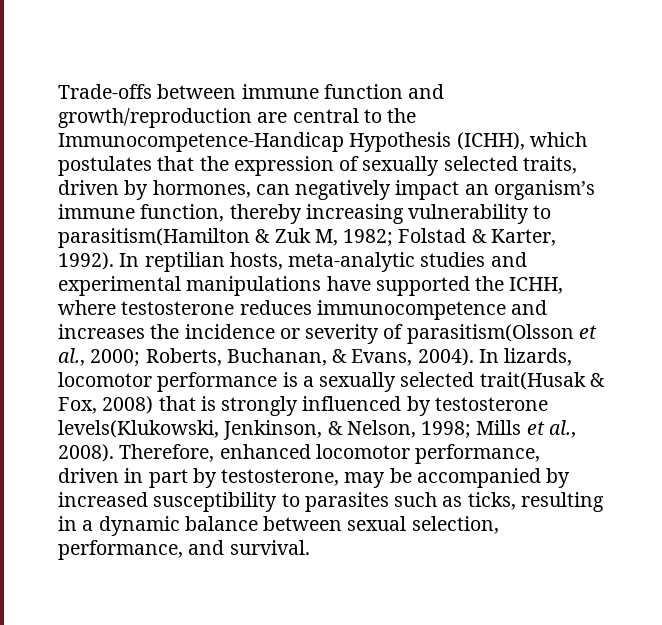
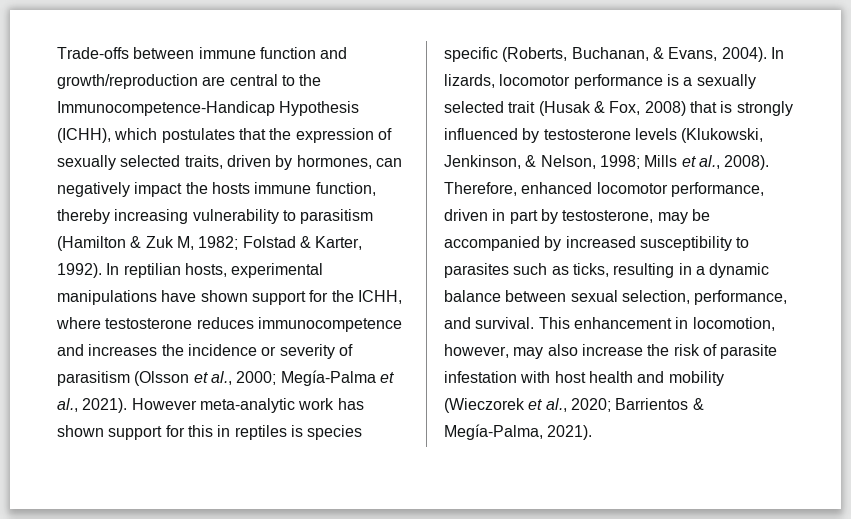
- Trade-offs between immune function and growth/reproduction are central to the Immunocompetence-Handicap Hypothesis (ICHH), which postulates that the expression of sexually selected traits, driven by hormones, can negatively impact an organism’s immune function, thereby increasing vulnerability to parasitism(Hamilton & Zuk M, 1982; Folstad & Karter, 1992).
+ Trade-offs between immune function and growth/reproduction are central to the Immunocompetence-Handicap Hypothesis (ICHH), which postulates that the expression of sexually selected traits, driven by hormones, can negatively impact the hosts immune function, thereby increasing vulnerability to parasitism (Hamilton & Zuk M, 1982; Folstad & Karter, 1992).
- In reptilian hosts, meta-analytic studies and experimental manipulations have supported the ICHH, where testosterone reduces immunocompetence and increases the incidence or severity of parasitism(Olsson et al., 2000; Roberts, Buchanan, & Evans, 2004).
+ In reptilian hosts, experimental manipulations have shown support for the ICHH, where testosterone reduces immunocompetence and increases the incidence or severity of parasitism (Olsson et al., 2000; Megía-Palma et al., 2021). However meta-analytic work has shown support for this in reptiles is species specific (Roberts, Buchanan, & Evans, 2004).
- In lizards, locomotor performance is a sexually selected trait(Husak & Fox, 2008) that is strongly influenced by testosterone levels(Klukowski, Jenkinson, & Nelson, 1998; Mills et al., 2008).
+ In lizards, locomotor performance is a sexually selected trait (Husak & Fox, 2008) that is strongly influenced by testosterone levels (Klukowski, Jenkinson, & Nelson, 1998; Mills et al., 2008).
+ This enhancement in locomotion, however, may also increase the risk of parasite infestation with host health and mobility (Wieczorek et al., 2020; Barrientos & Megía-Palma, 2021).

